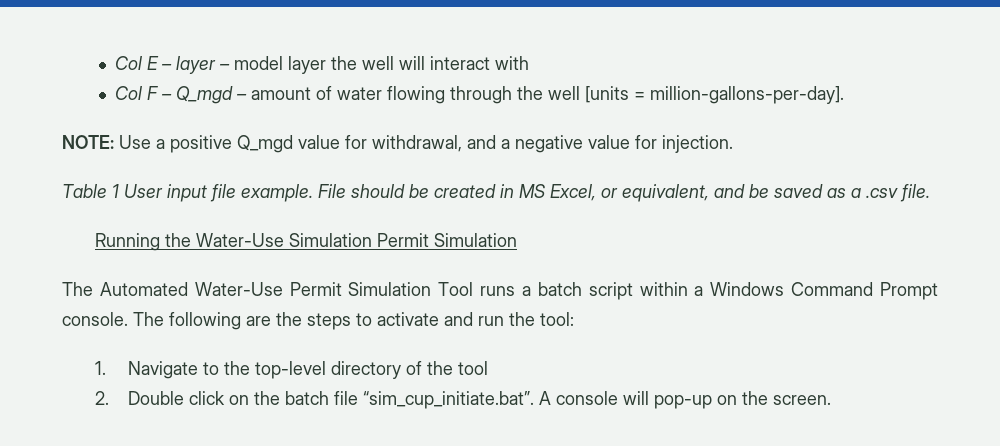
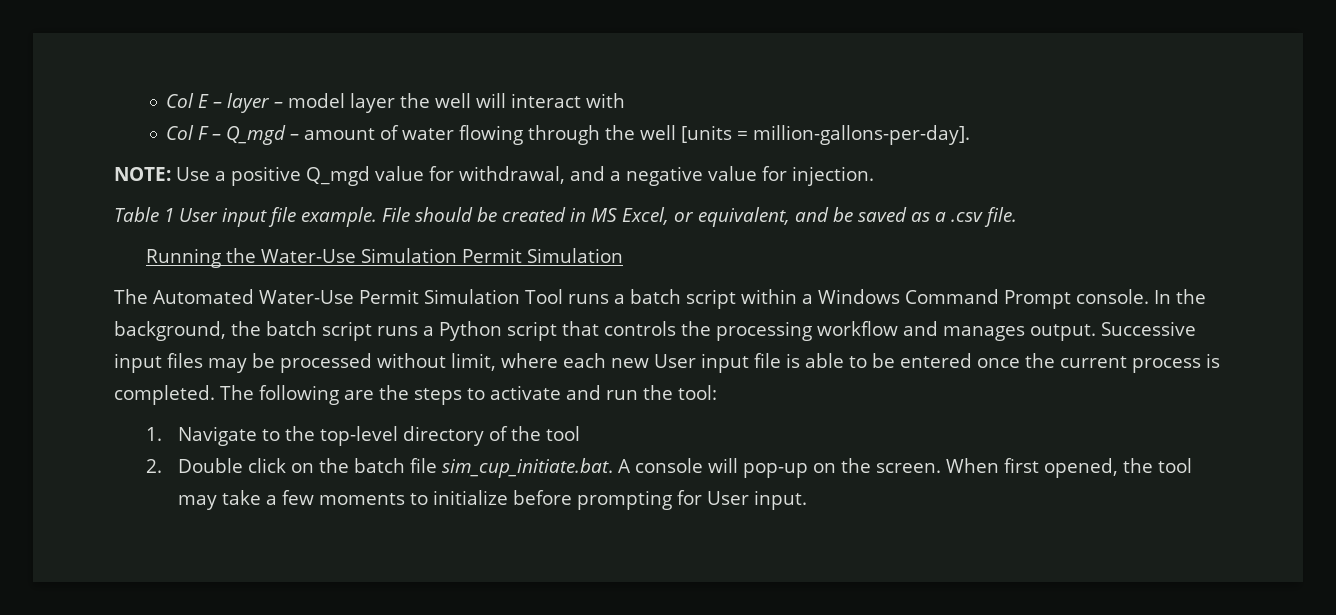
+ In the background, the batch script runs a Python script that controls the processing workflow and manages output. Successive input files may be processed without limit, where each new User input file is able to be entered once the current process is completed.
- 2. Double click on the batch file “sim_cup_initiate.bat”. A console will pop-up on the screen.
+ 2. Double click on the batch file sim_cup_initiate.bat. A console will pop-up on the screen.
+ When first opened, the tool may take a few moments to initialize before prompting for User input.

